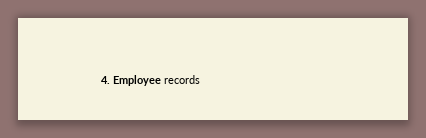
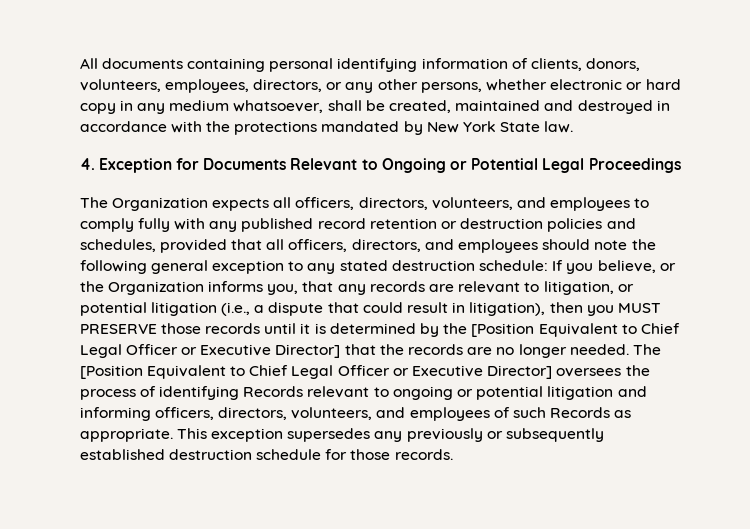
- 4. Employee records
+ All documents containing personal identifying information of clients, donors, volunteers, employees, directors, or any other persons, whether electronic or hard copy in any medium whatsoever, shall be created, maintained and destroyed in accordance with the protections mandated by New York State law.
+ 4. Exception for Documents Relevant to Ongoing or Potential Legal Proceedings
+ The Organization expects all officers, directors, volunteers, and employees to comply fully with any published record retention or destruction policies and schedules, provided that all officers, directors, and employees should note the following general exception to any stated destruction schedule: If you believe, or the Organization informs you, that any records are relevant to litigation, or potential litigation (i.e., a dispute that could result in litigation), then you MUST PRESERVE those records until it is determined by the [Position Equivalent to Chief Legal Officer or Executive Director] that the records are no longer needed. The [Position Equivalent to Chief Legal Officer or Executive Director] oversees the process of identifying Records relevant to ongoing or potential litigation and informing officers, directors, volunteers, and employees of such Records as appropriate. This exception supersedes any previously or subsequently established destruction schedule for those records.

